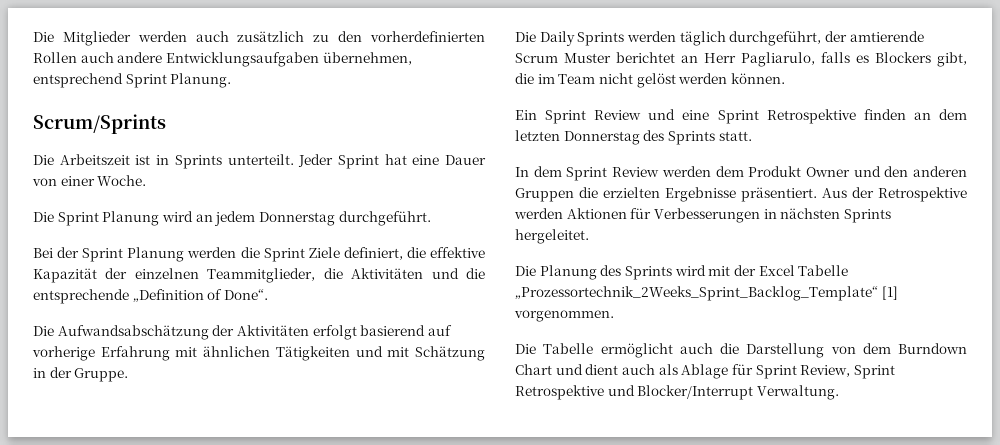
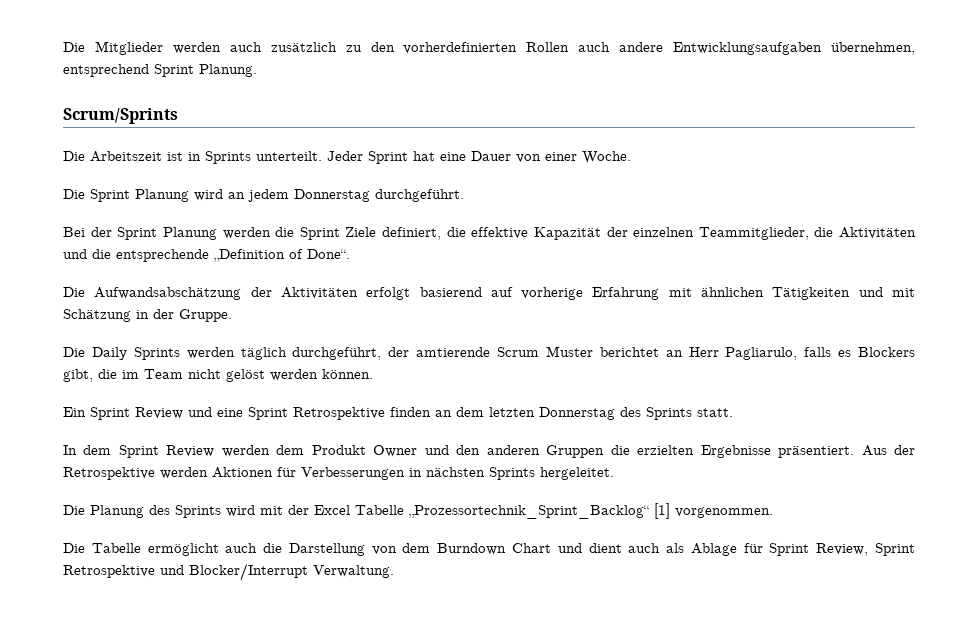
- Die Planung des Sprints wird mit der Excel Tabelle „Prozessortechnik_2Weeks_Sprint_Backlog_Template“ [1] vorgenommen.
+ Die Planung des Sprints wird mit der Excel Tabelle „Prozessortechnik_Sprint_Backlog“ [1] vorgenommen.

